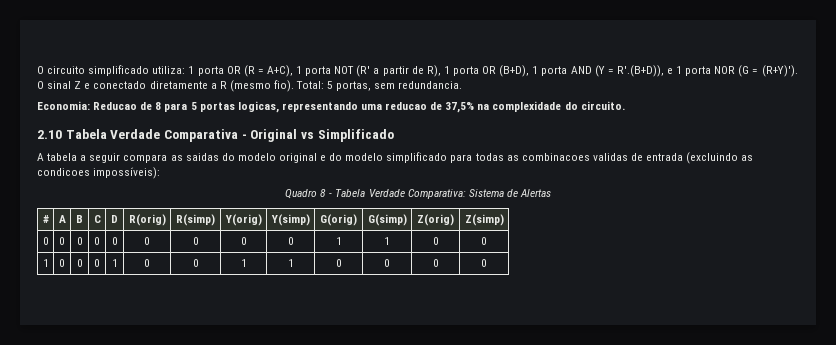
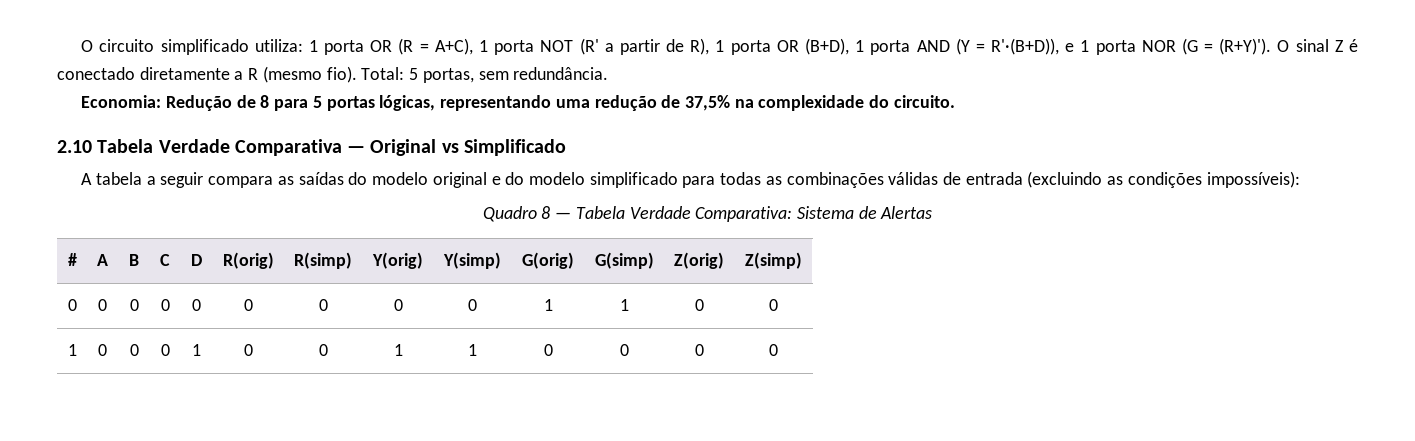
- O circuito simplificado utiliza: 1 porta OR (R = A+C), 1 porta NOT (R' a partir de R), 1 porta OR (B+D), 1 porta AND (Y = R'.(B+D)), e 1 porta NOR (G = (R+Y)').
+ O circuito simplificado utiliza: 1 porta OR (R = A+C), 1 porta NOT (R' a partir de R), 1 porta OR (B+D), 1 porta AND (Y = R'·(B+D)), e 1 porta NOR (G = (R+Y)').
- O sinal Z e conectado diretamente a R (mesmo fio).
+ O sinal Z é conectado diretamente a R (mesmo fio).
- Total: 5 portas, sem redundancia.
+ Total: 5 portas, sem redundância.
- Economia: Reducao de 8 para 5 portas logicas, representando uma reducao de 37,5% na complexidade do circuito.
+ Economia: Redução de 8 para 5 portas lógicas, representando uma redução de 37,5% na complexidade do circuito.
- 2.10 Tabela Verdade Comparativa - Original vs Simplificado
+ 2.10 Tabela Verdade Comparativa — Original vs Simplificado
- A tabela a seguir compara as saidas do modelo original e do modelo simplificado para todas as combinacoes validas de entrada (excluindo as condicoes impossíveis):
+ A tabela a seguir compara as saídas do modelo original e do modelo simplificado para todas as combinações válidas de entrada (excluindo as condições impossíveis):
- Quadro 8 - Tabela Verdade Comparativa: Sistema de Alertas
+ Quadro 8 — Tabela Verdade Comparativa: Sistema de Alertas

